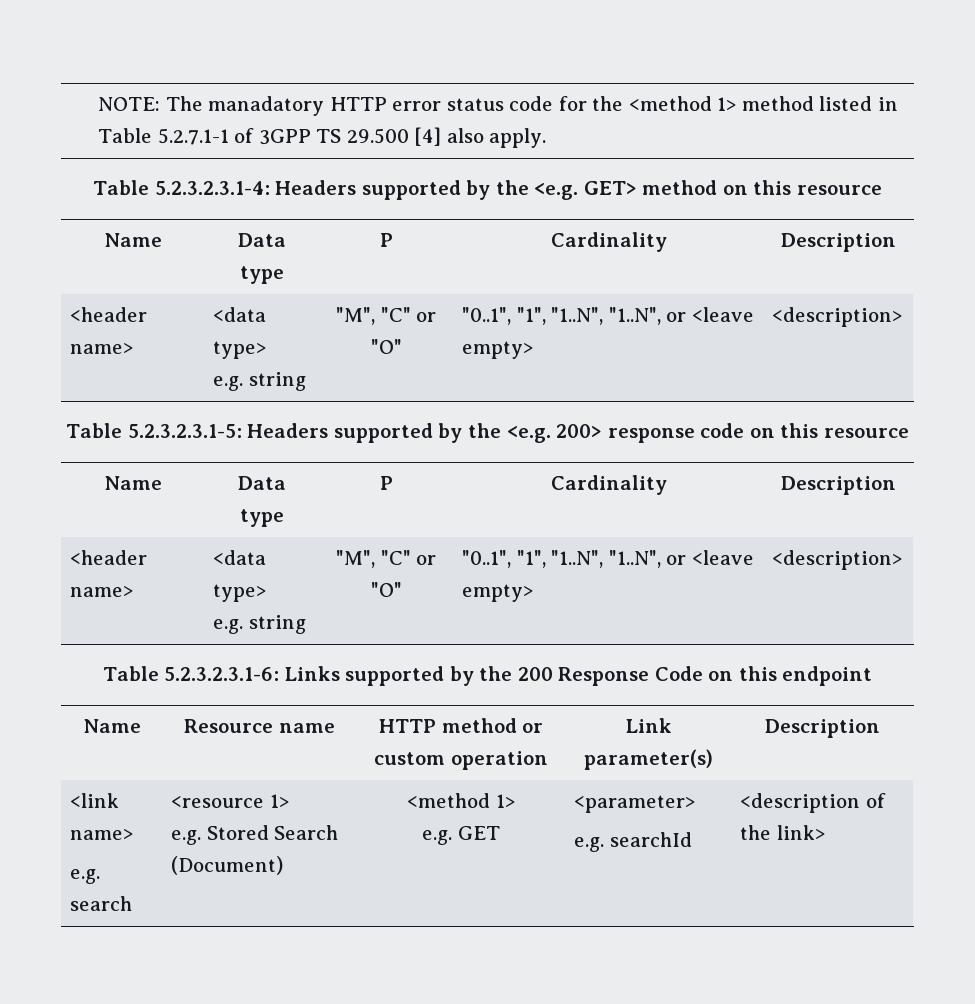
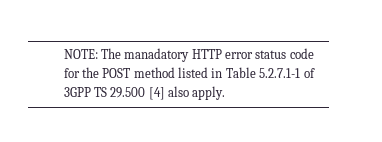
- NOTE: The manadatory HTTP error status code for the <method 1> method listed in Table 5.2.7.1-1 of 3GPP TS 29.500 [4] also apply.
+ NOTE: The manadatory HTTP error status code for the POST method listed in Table 5.2.7.1-1 of 3GPP TS 29.500 [4] also apply.
- Table 5.2.3.2.3.1-4: Headers supported by the <e.g. GET> method on this resource
- Name | Data type | P | Cardinality | Description
- <header name> | <data type>
- e.g. string | "M", "C" or "O" | "0..1", "1", "1..N", "1..N", or <leave empty> | <description>
- Table 5.2.3.2.3.1-5: Headers supported by the <e.g. 200> response code on this resource
- Name | Data type | P | Cardinality | Description
- <header name> | <data type>
- e.g. string | "M", "C" or "O" | "0..1", "1", "1..N", "1..N", or <leave empty> | <description>
- Table 5.2.3.2.3.1-6: Links supported by the 200 Response Code on this endpoint
- Name | Resource name | HTTP method or custom operation | Link parameter(s) | Description
- <link name>
- e.g. search | <resource 1>
- e.g. Stored Search (Document) | <method 1>
- e.g. GET | <parameter>
- e.g. searchId | <description of the link>

